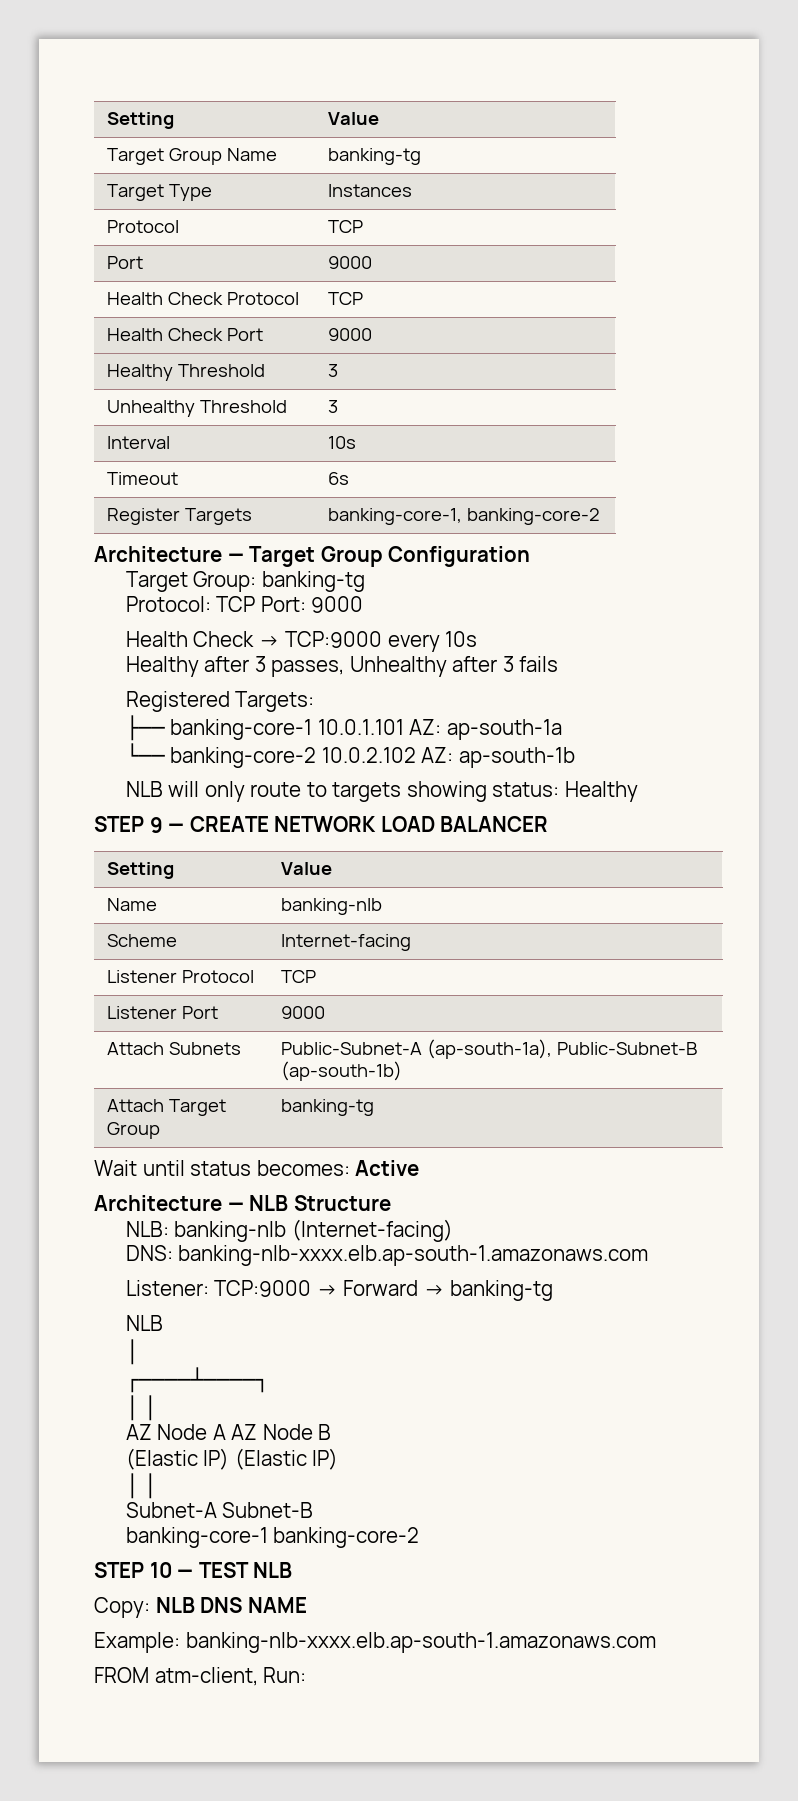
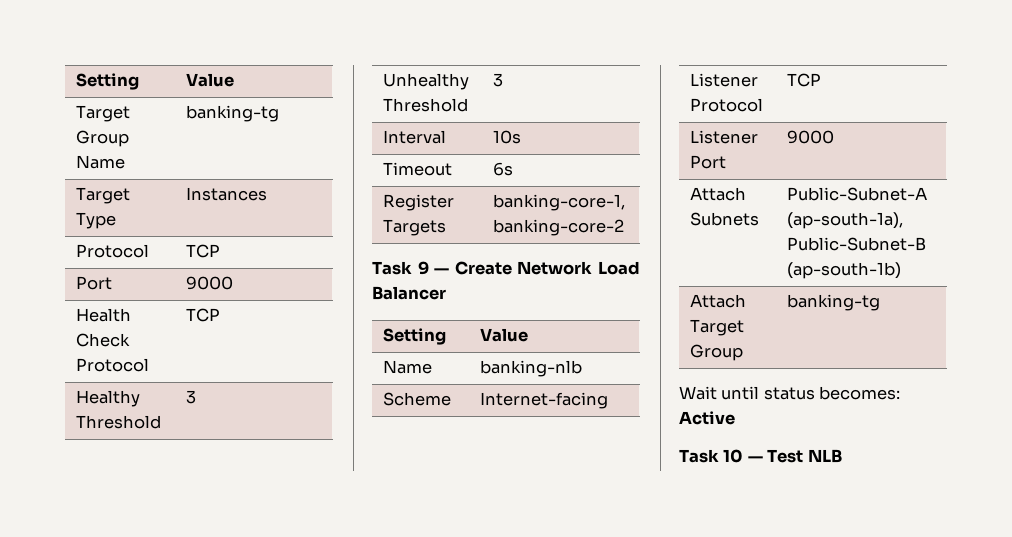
- Health Check Port | 9000
- Architecture — Target Group Configuration
- Target Group: banking-tg
- Protocol: TCP Port: 9000
- Health Check → TCP:9000 every 10s
- Healthy after 3 passes, Unhealthy after 3 fails
- Registered Targets:
- ├── banking-core-1 10.0.1.101 AZ: ap-south-1a
- └── banking-core-2 10.0.2.102 AZ: ap-south-1b
- NLB will only route to targets showing status: Healthy
- STEP 9 — CREATE NETWORK LOAD BALANCER
+ Task 9 — Create Network Load Balancer
- Architecture — NLB Structure
- NLB: banking-nlb (Internet-facing)
- DNS: banking-nlb-xxxx.elb.ap-south-1.amazonaws.com
- Listener: TCP:9000 → Forward → banking-tg
- NLB
- │
- ┌────┴────┐
- │ │
- AZ Node A AZ Node B
- (Elastic IP) (Elastic IP)
- │ │
- Subnet-A Subnet-B
- banking-core-1 banking-core-2
- STEP 10 — TEST NLB
- Copy: NLB DNS NAME
- Example: banking-nlb-xxxx.elb.ap-south-1.amazonaws.com
- FROM atm-client, Run:
+ Task 10 — Test NLB

